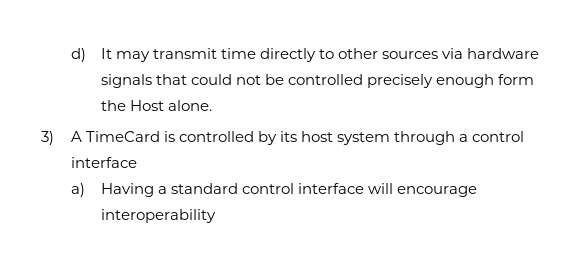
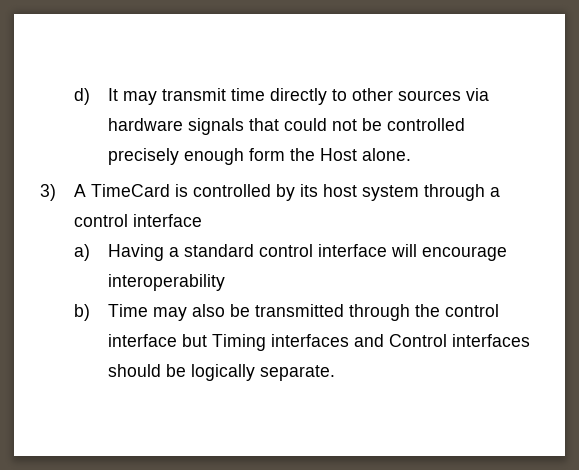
+ b) Time may also be transmitted through the control interface but Timing interfaces and Control interfaces should be logically separate.

